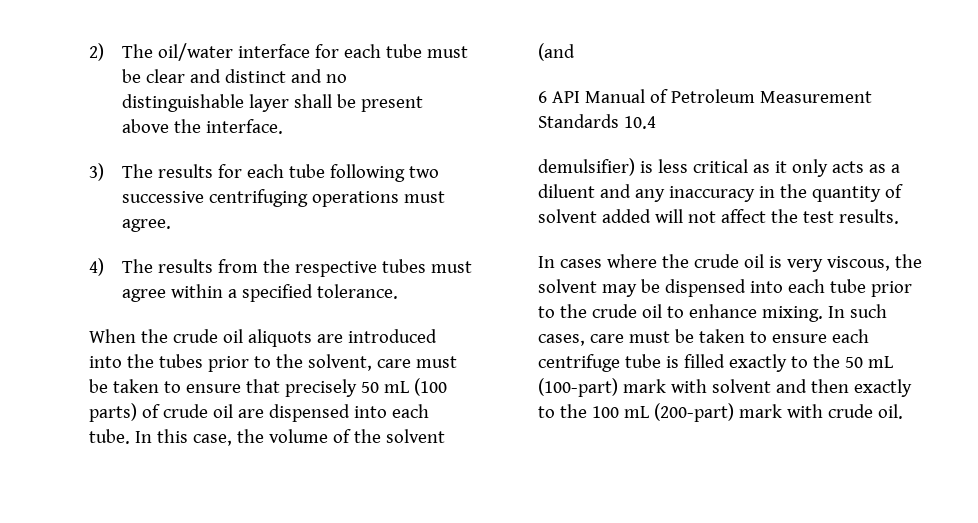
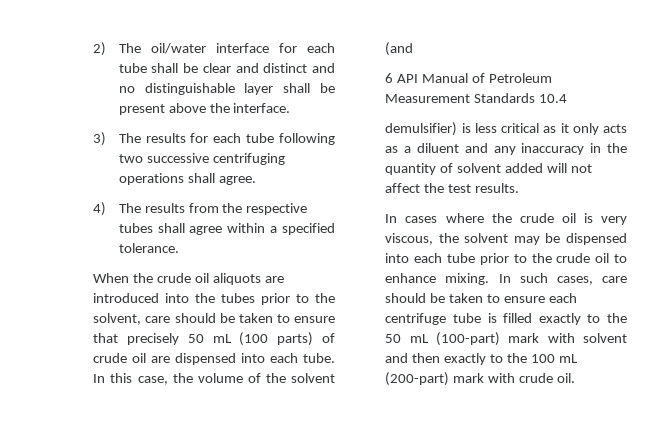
- 2) The oil/water interface for each tube must be clear and distinct and no distinguishable layer shall be present above the interface.
+ 2) The oil/water interface for each tube shall be clear and distinct and no distinguishable layer shall be present above the interface.
- 3) The results for each tube following two successive centrifuging operations must agree.
+ 3) The results for each tube following two successive centrifuging operations shall agree.
- 4) The results from the respective tubes must agree within a specified tolerance.
+ 4) The results from the respective tubes shall agree within a specified tolerance.
- When the crude oil aliquots are introduced into the tubes prior to the solvent, care must be taken to ensure that precisely 50 mL (100 parts) of crude oil are dispensed into each tube.
+ When the crude oil aliquots are introduced into the tubes prior to the solvent, care should be taken to ensure that precisely 50 mL (100 parts) of crude oil are dispensed into each tube.
- In such cases, care must be taken to ensure each centrifuge tube is filled exactly to the 50 mL (100-part) mark with solvent and then exactly to the 100 mL (200-part) mark with crude oil.
+ In such cases, care should be taken to ensure each centrifuge tube is filled exactly to the 50 mL (100-part) mark with solvent and then exactly to the 100 mL (200-part) mark with crude oil.

